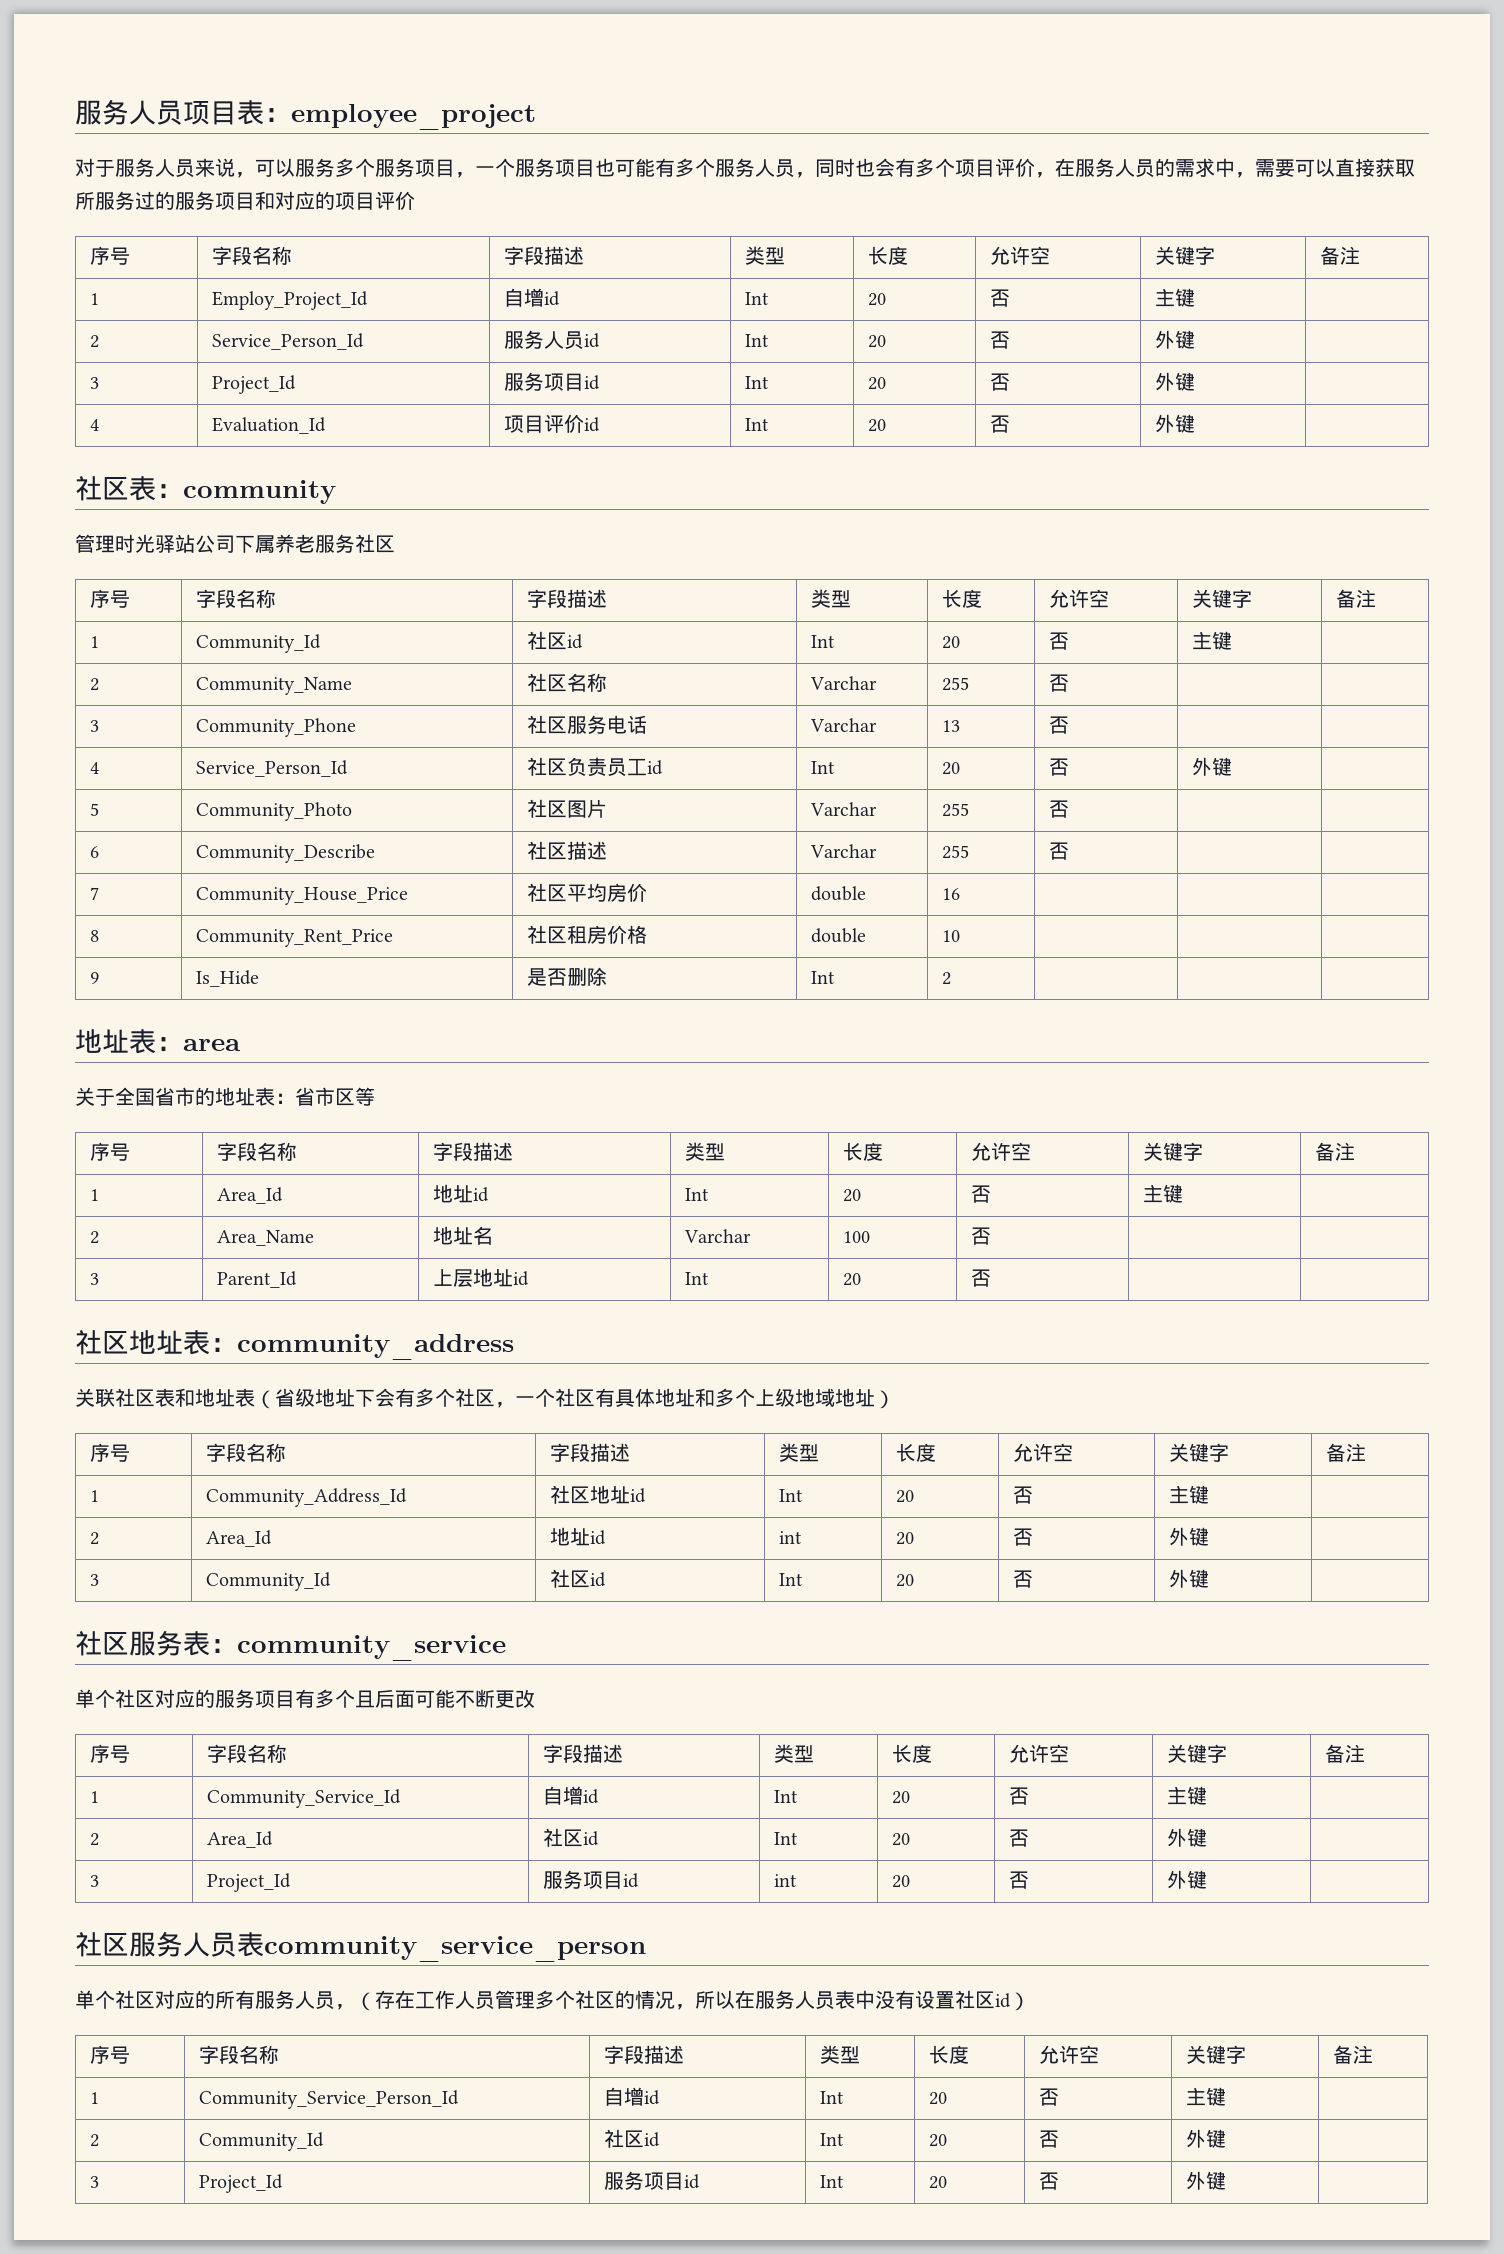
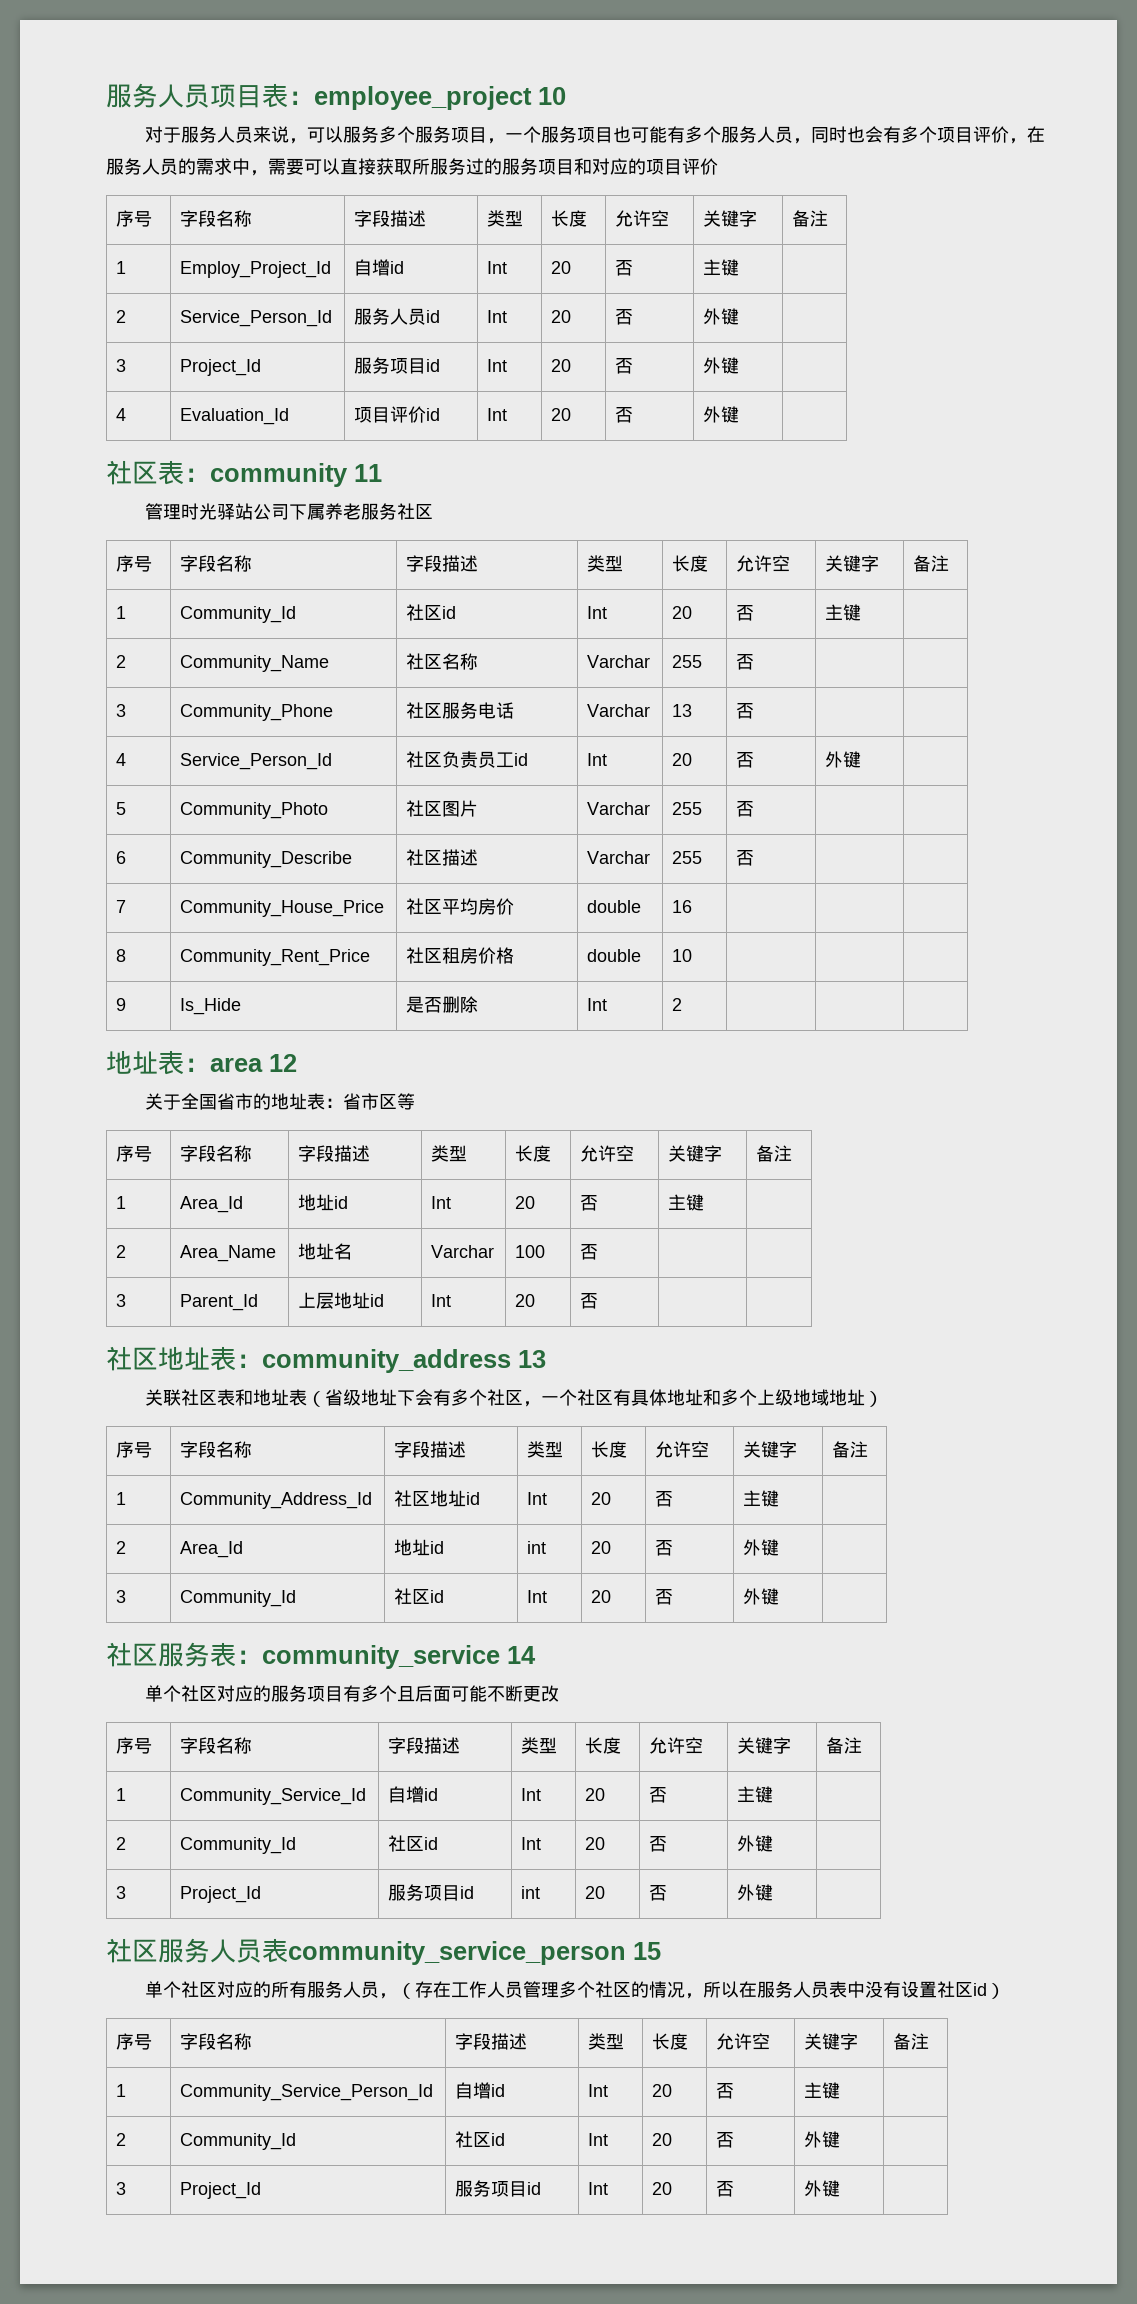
- 服务人员项目表：employee_project
+ 服务人员项目表：employee_project 10
- 社区表：community
+ 社区表：community 11
- 地址表：area
+ 地址表：area 12
- 社区地址表：community_address
+ 社区地址表：community_address 13
- 社区服务表：community_service
+ 社区服务表：community_service 14
  1 | Community_Service_Id | 自增id | Int | 20 | 否 | 主键 |
- 2 | Area_Id | 社区id | Int | 20 | 否 | 外键 |
+ 2 | Community_Id | 社区id | Int | 20 | 否 | 外键 |
- 社区服务人员表community_service_person
+ 社区服务人员表community_service_person 15

